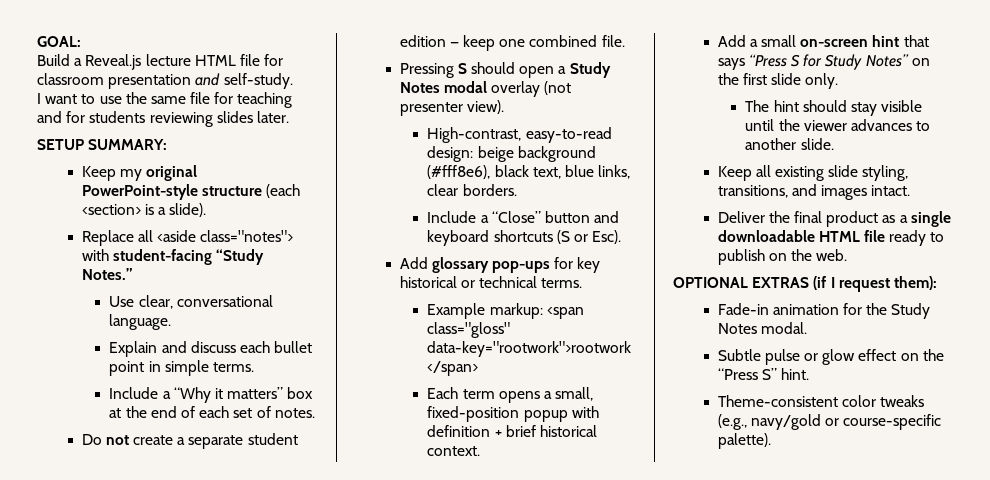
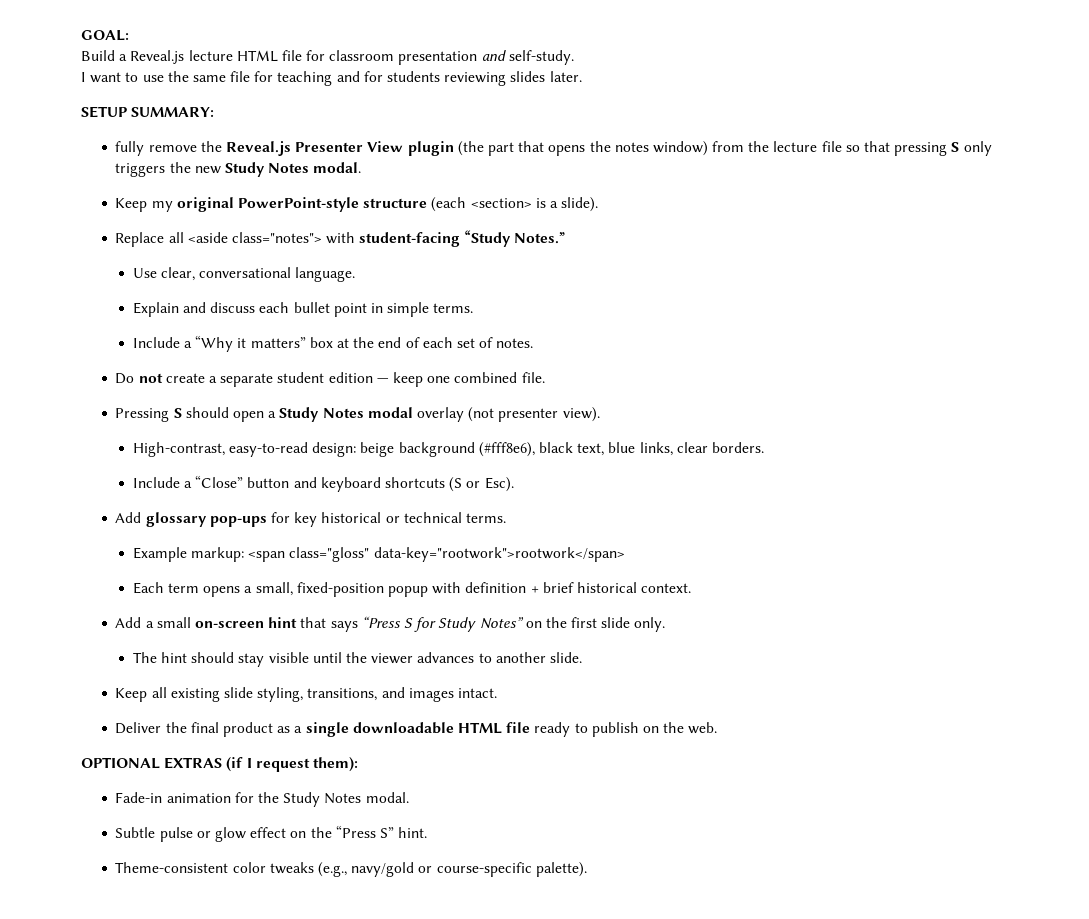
+ fully remove the Reveal.js Presenter View plugin (the part that opens the notes window) from the lecture file so that pressing S only triggers the new Study Notes modal.

